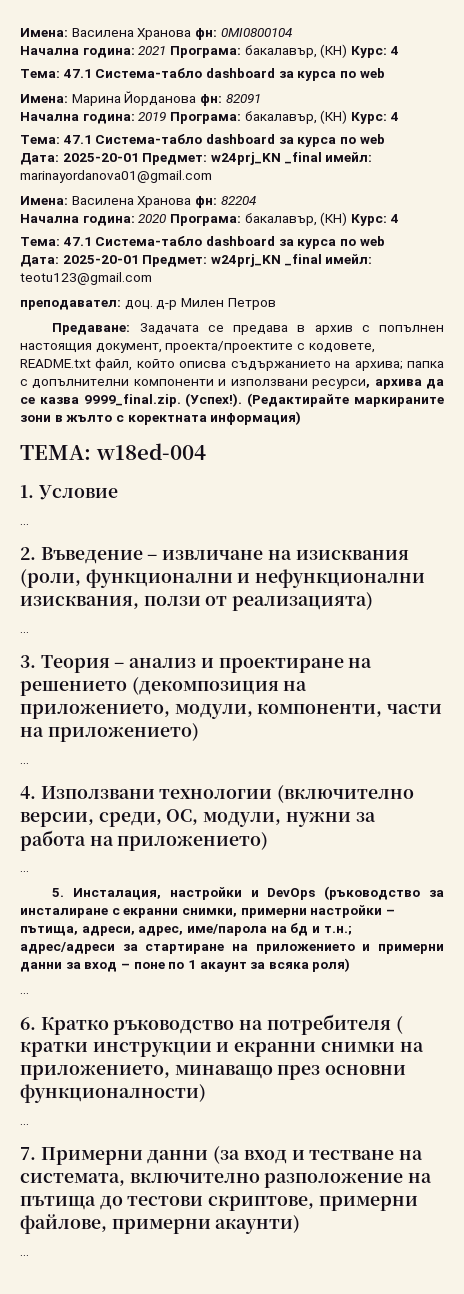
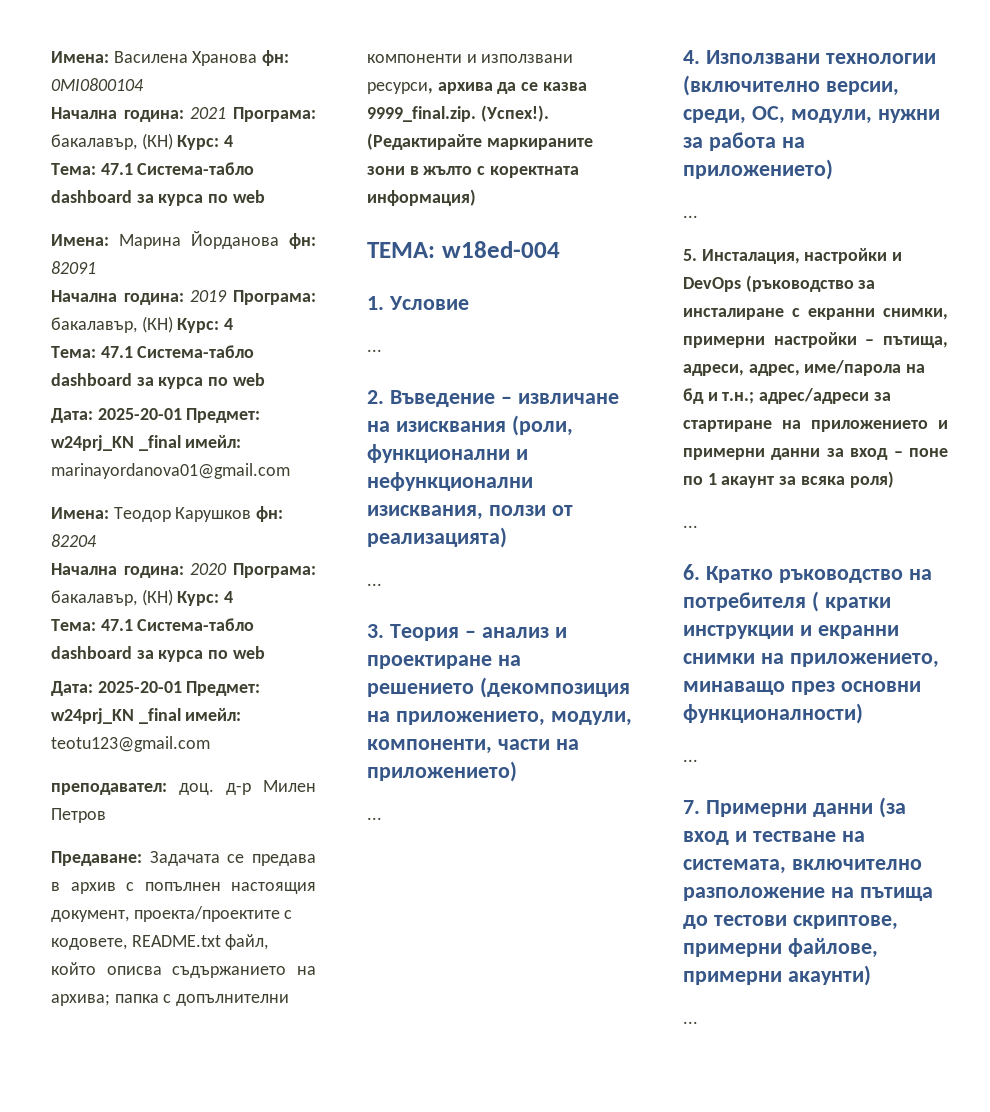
- Имена: Василена Хранова фн: 82204
+ Имена: Теодор Карушков фн: 82204

